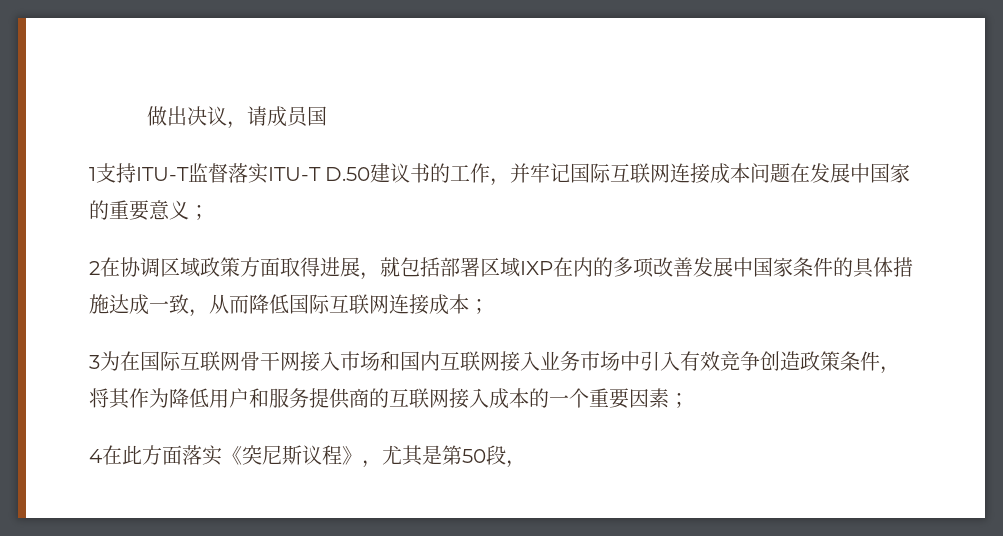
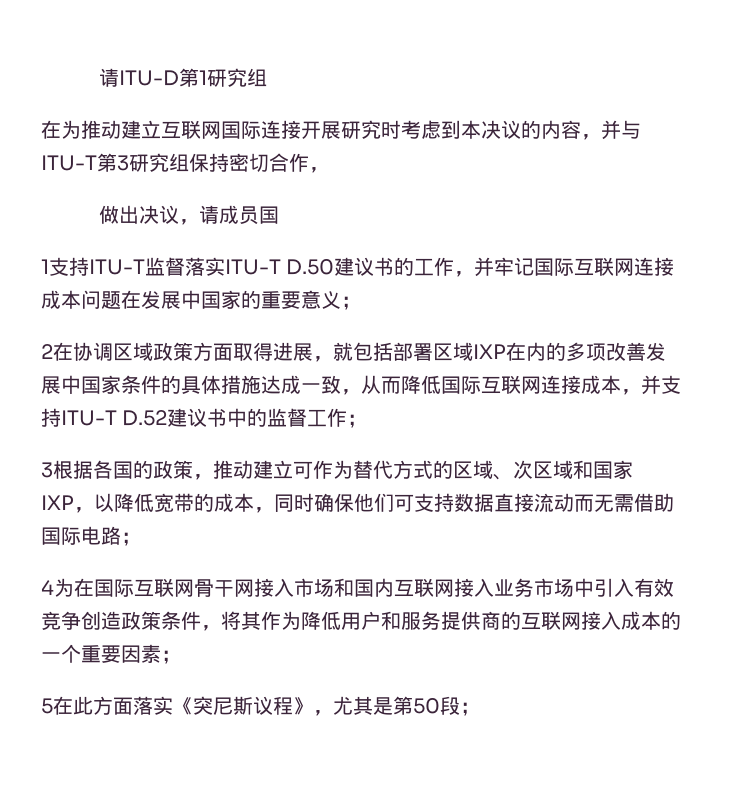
+ 请ITU-D第1研究组
+ 在为推动建立互联网国际连接开展研究时考虑到本决议的内容，并与ITU-T第3研究组保持密切合作，
- 2在协调区域政策方面取得进展，就包括部署区域IXP在内的多项改善发展中国家条件的具体措施达成一致，从而降低国际互联网连接成本；
- 3为在国际互联网骨干网接入市场和国内互联网接入业务市场中引入有效竞争创造政策条件，将其作为降低用户和服务提供商的互联网接入成本的一个重要因素；
+ 2在协调区域政策方面取得进展，就包括部署区域IXP在内的多项改善发展中国家条件的具体措施达成一致，从而降低国际互联网连接成本，并支持ITU-T D.52建议书中的监督工作；
+ 3根据各国的政策，推动建立可作为替代方式的区域、次区域和国家IXP，以降低宽带的成本，同时确保他们可支持数据直接流动而无需借助国际电路；
+ 4为在国际互联网骨干网接入市场和国内互联网接入业务市场中引入有效竞争创造政策条件，将其作为降低用户和服务提供商的互联网接入成本的一个重要因素；
- 4在此方面落实《突尼斯议程》，尤其是第50段，
+ 5在此方面落实《突尼斯议程》，尤其是第50段；

